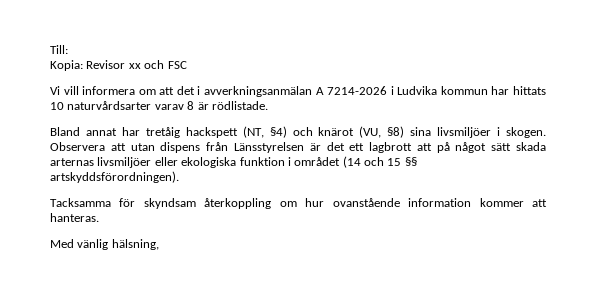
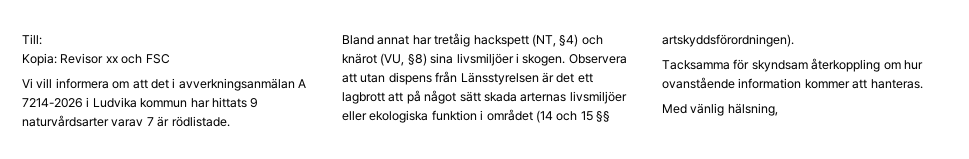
- Vi vill informera om att det i avverkningsanmälan A 7214-2026 i Ludvika kommun har hittats 10 naturvårdsarter varav 8 är rödlistade.
+ Vi vill informera om att det i avverkningsanmälan A 7214-2026 i Ludvika kommun har hittats 9 naturvårdsarter varav 7 är rödlistade.

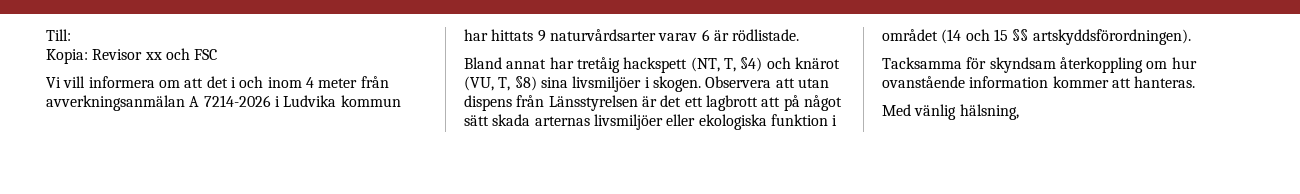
- Vi vill informera om att det i avverkningsanmälan A 7214-2026 i Ludvika kommun har hittats 9 naturvårdsarter varav 7 är rödlistade.
+ Vi vill informera om att det i och inom 4 meter från avverkningsanmälan A 7214-2026 i Ludvika kommun har hittats 9 naturvårdsarter varav 6 är rödlistade.
- Bland annat har tretåig hackspett (NT, §4) och knärot (VU, §8) sina livsmiljöer i skogen.
+ Bland annat har tretåig hackspett (NT, T, §4) och knärot (VU, T, §8) sina livsmiljöer i skogen.

